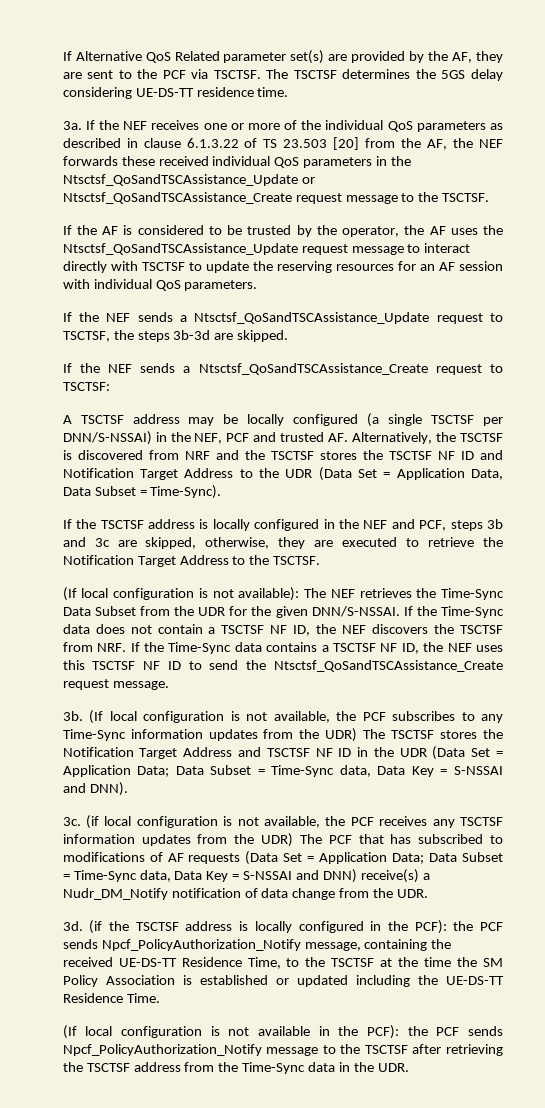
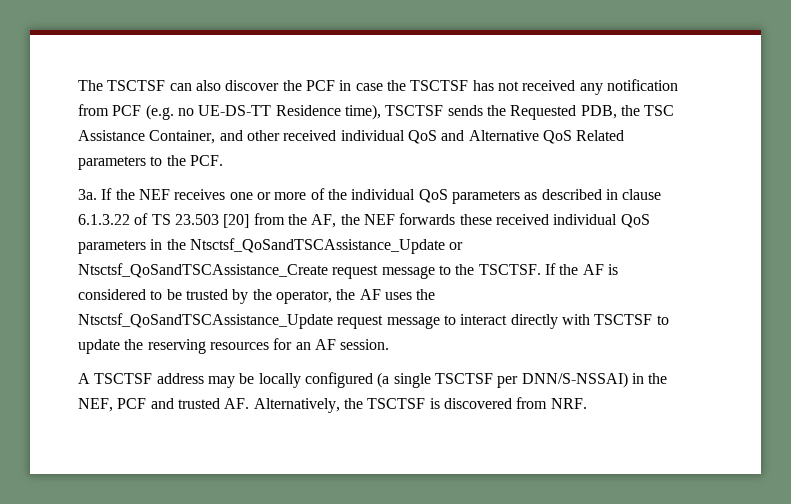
- If Alternative QoS Related parameter set(s) are provided by the AF, they are sent to the PCF via TSCTSF. The TSCTSF determines the 5GS delay considering UE-DS-TT residence time.
+ The TSCTSF can also discover the PCF in case the TSCTSF has not received any notification from PCF (e.g. no UE-DS-TT Residence time), TSCTSF sends the Requested PDB, the TSC Assistance Container, and other received individual QoS and Alternative QoS Related parameters to the PCF.
- If the NEF receives one or more of the individual QoS parameters as described in clause 6.1.3.22 of TS 23.503 [20] from the AF, the NEF forwards these received individual QoS parameters in the Ntsctsf_QoSandTSCAssistance_Update or Ntsctsf_QoSandTSCAssistance_Create request message to the TSCTSF.
- If the AF is considered to be trusted by the operator, the AF uses the Ntsctsf_QoSandTSCAssistance_Update request message to interact directly with TSCTSF to update the reserving resources for an AF session with individual QoS parameters.
- If the NEF sends a Ntsctsf_QoSandTSCAssistance_Update request to TSCTSF, the steps 3b-3d are skipped.
- If the NEF sends a Ntsctsf_QoSandTSCAssistance_Create request to TSCTSF:
+ If the NEF receives one or more of the individual QoS parameters as described in clause 6.1.3.22 of TS 23.503 [20] from the AF, the NEF forwards these received individual QoS parameters in the Ntsctsf_QoSandTSCAssistance_Update or Ntsctsf_QoSandTSCAssistance_Create request message to the TSCTSF. If the AF is considered to be trusted by the operator, the AF uses the Ntsctsf_QoSandTSCAssistance_Update request message to interact directly with TSCTSF to update the reserving resources for an AF session.
- A TSCTSF address may be locally configured (a single TSCTSF per DNN/S-NSSAI) in the NEF, PCF and trusted AF. Alternatively, the TSCTSF is discovered from NRF and the TSCTSF stores the TSCTSF NF ID and Notification Target Address to the UDR (Data Set = Application Data, Data Subset = Time-Sync).
- If the TSCTSF address is locally configured in the NEF and PCF, steps 3b and 3c are skipped, otherwise, they are executed to retrieve the Notification Target Address to the TSCTSF.
- (If local configuration is not available): The NEF retrieves the Time-Sync Data Subset from the UDR for the given DNN/S-NSSAI. If the Time-Sync data does not contain a TSCTSF NF ID, the NEF discovers the TSCTSF from NRF. If the Time-Sync data contains a TSCTSF NF ID, the NEF uses this TSCTSF NF ID to send the Ntsctsf_QoSandTSCAssistance_Create request message.
- 3b. (If local configuration is not available, the PCF subscribes to any Time-Sync information updates from the UDR) The TSCTSF stores the Notification Target Address and TSCTSF NF ID in the UDR (Data Set = Application Data; Data Subset = Time-Sync data, Data Key = S-NSSAI and DNN).
- 3c. (if local configuration is not available, the PCF receives any TSCTSF information updates from the UDR) The PCF that has subscribed to modifications of AF requests (Data Set = Application Data; Data Subset = Time-Sync data, Data Key = S-NSSAI and DNN) receive(s) a Nudr_DM_Notify notification of data change from the UDR.
- 3d. (if the TSCTSF address is locally configured in the PCF): the PCF sends Npcf_PolicyAuthorization_Notify message, containing the received UE-DS-TT Residence Time, to the TSCTSF at the time the SM Policy Association is established or updated including the UE-DS-TT Residence Time.
- (If local configuration is not available in the PCF): the PCF sends Npcf_PolicyAuthorization_Notify message to the TSCTSF after retrieving the TSCTSF address from the Time-Sync data in the UDR.
+ A TSCTSF address may be locally configured (a single TSCTSF per DNN/S-NSSAI) in the NEF, PCF and trusted AF. Alternatively, the TSCTSF is discovered from NRF.

